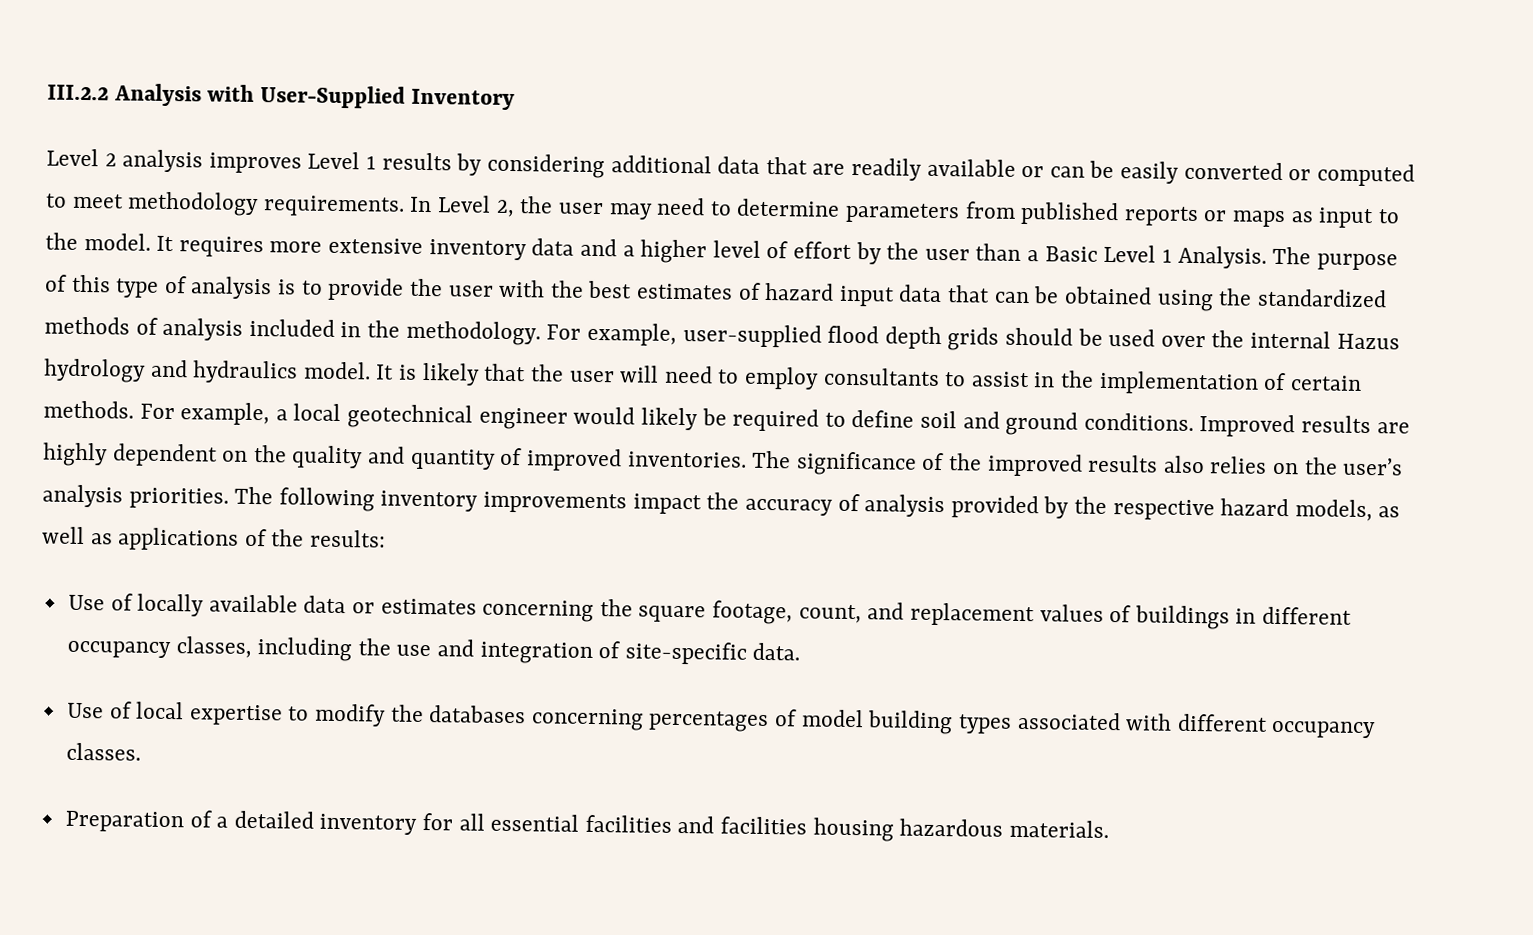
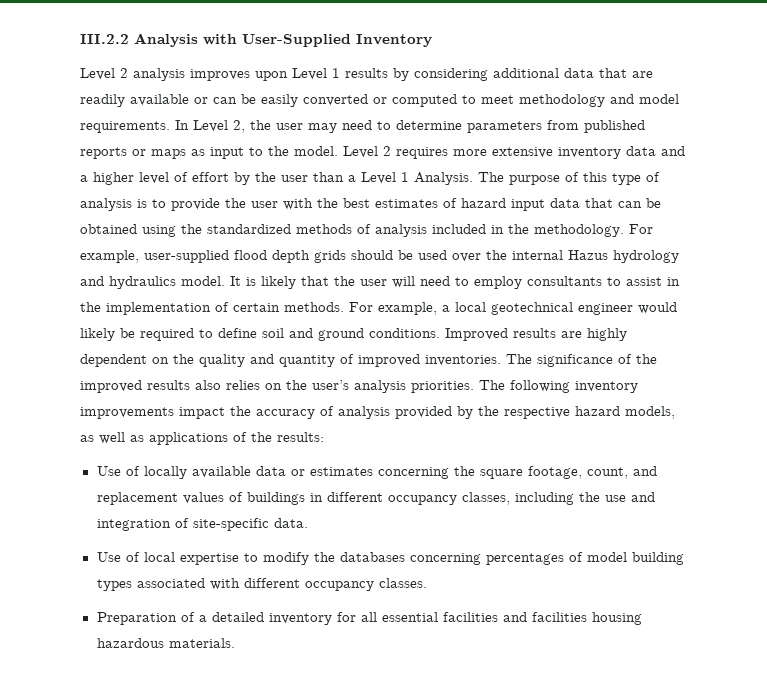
- Level 2 analysis improves Level 1 results by considering additional data that are readily available or can be easily converted or computed to meet methodology requirements.
+ Level 2 analysis improves upon Level 1 results by considering additional data that are readily available or can be easily converted or computed to meet methodology and model requirements.
- It requires more extensive inventory data and a higher level of effort by the user than a Basic Level 1 Analysis.
+ Level 2 requires more extensive inventory data and a higher level of effort by the user than a Level 1 Analysis.

